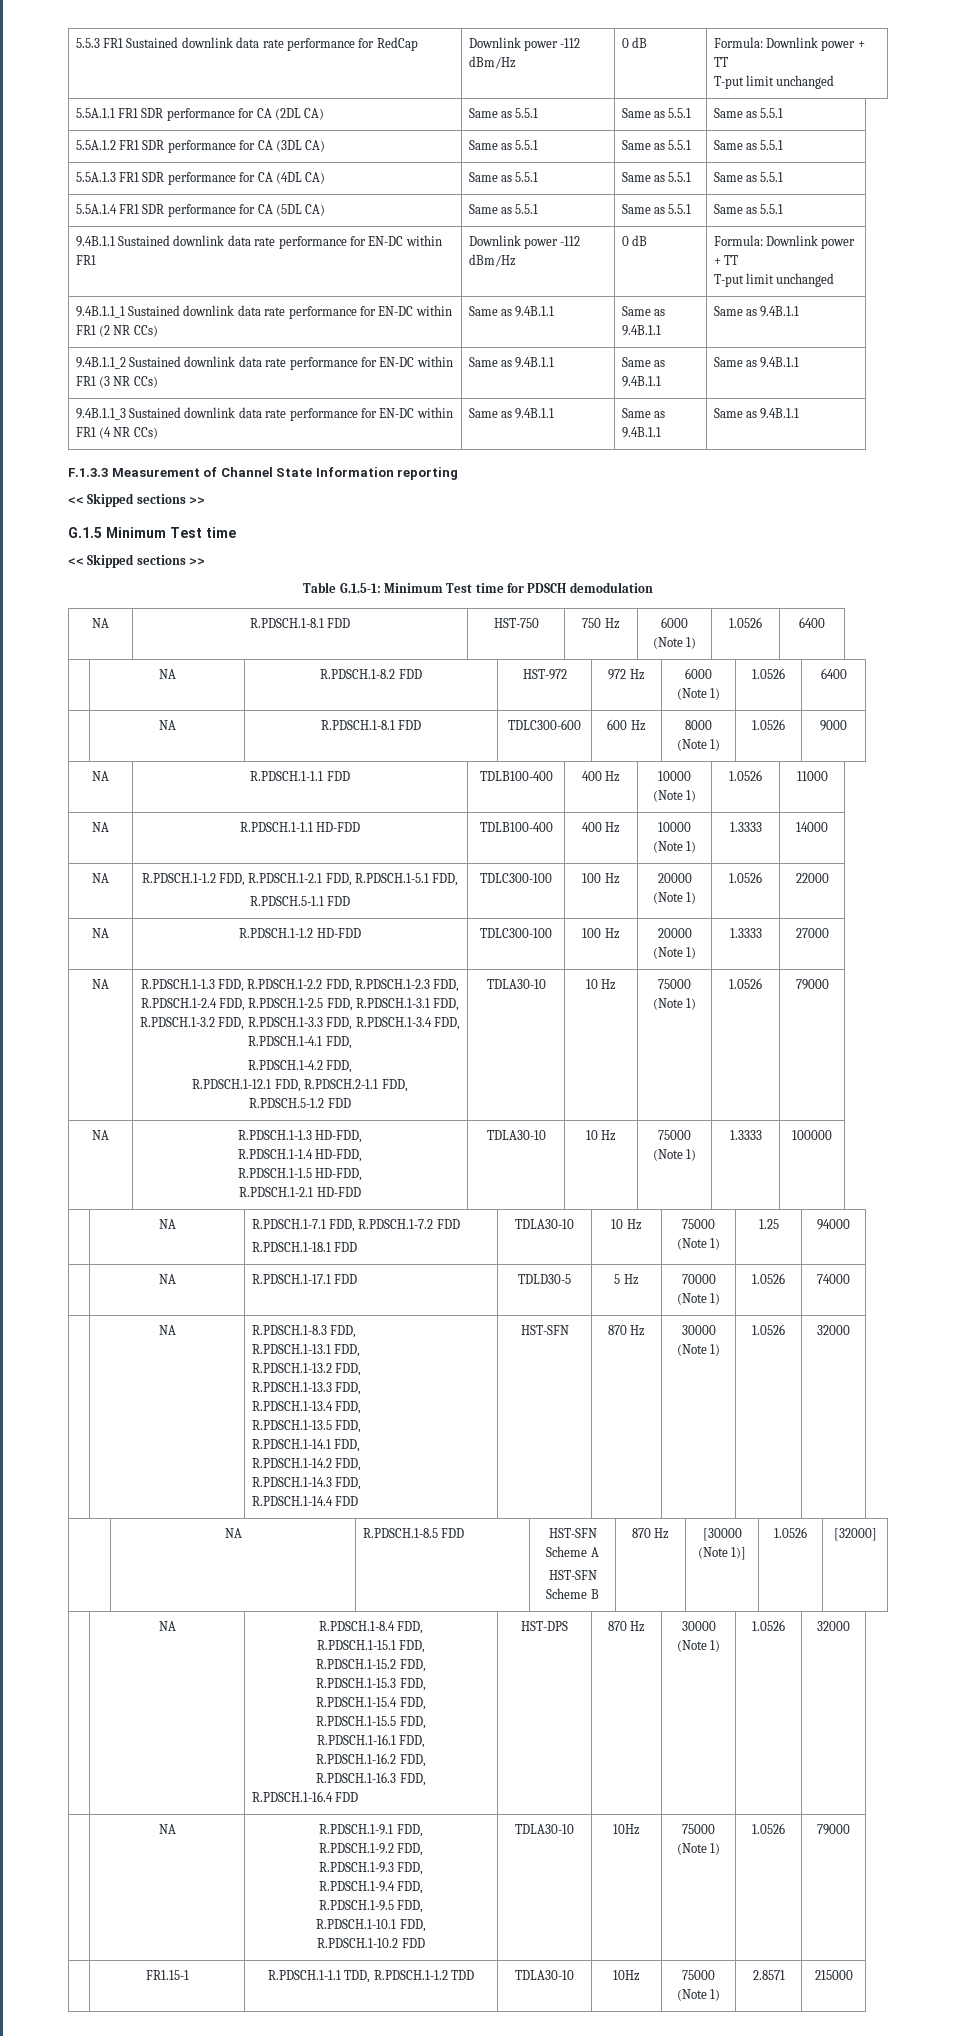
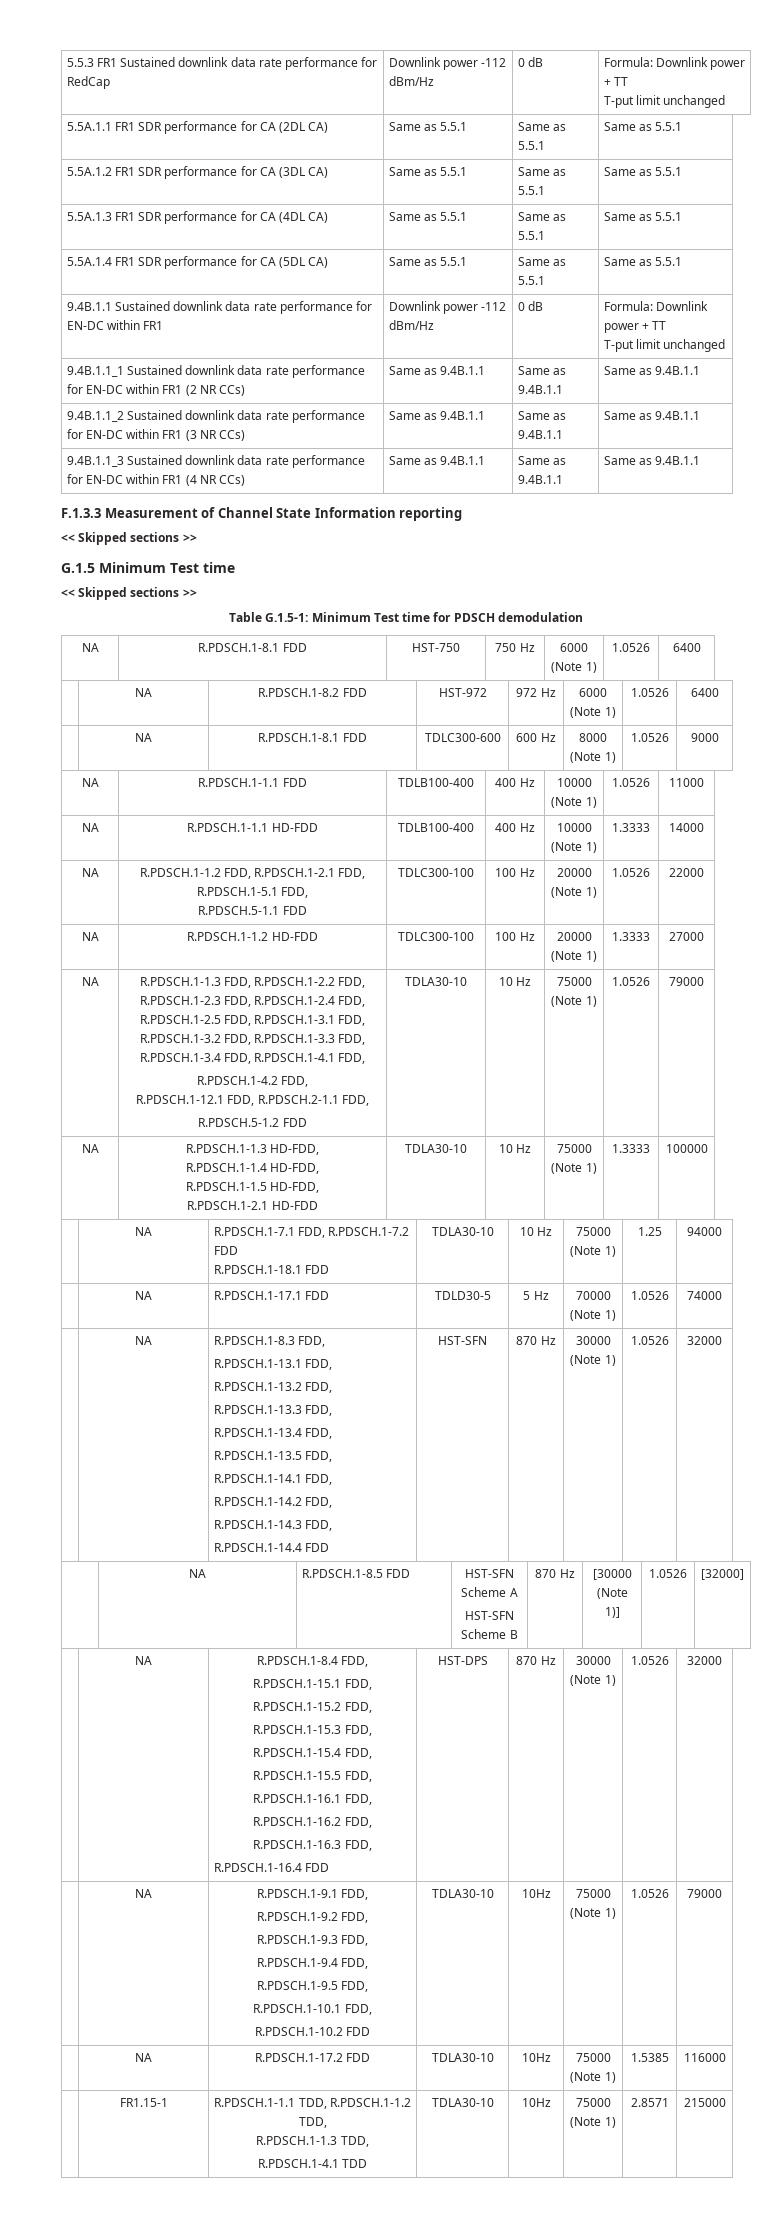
+ | NA | R.PDSCH.1-17.2 FDD | TDLA30-10 | 10Hz | 75000 (Note 1) | 1.5385 | 116000
- | FR1.15-1 | R.PDSCH.1-1.1 TDD, R.PDSCH.1-1.2 TDD | TDLA30-10 | 10Hz | 75000 (Note 1) | 2.8571 | 215000
+ | FR1.15-1 | R.PDSCH.1-1.1 TDD, R.PDSCH.1-1.2 TDD,
+ R.PDSCH.1-1.3 TDD,
+ R.PDSCH.1-4.1 TDD | TDLA30-10 | 10Hz | 75000 (Note 1) | 2.8571 | 215000

